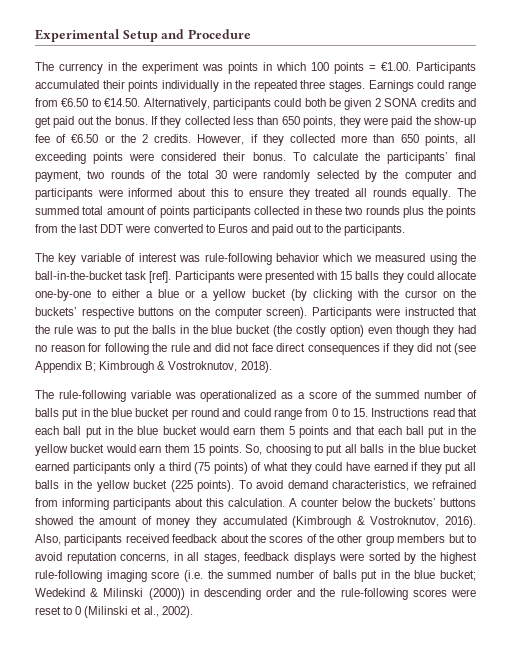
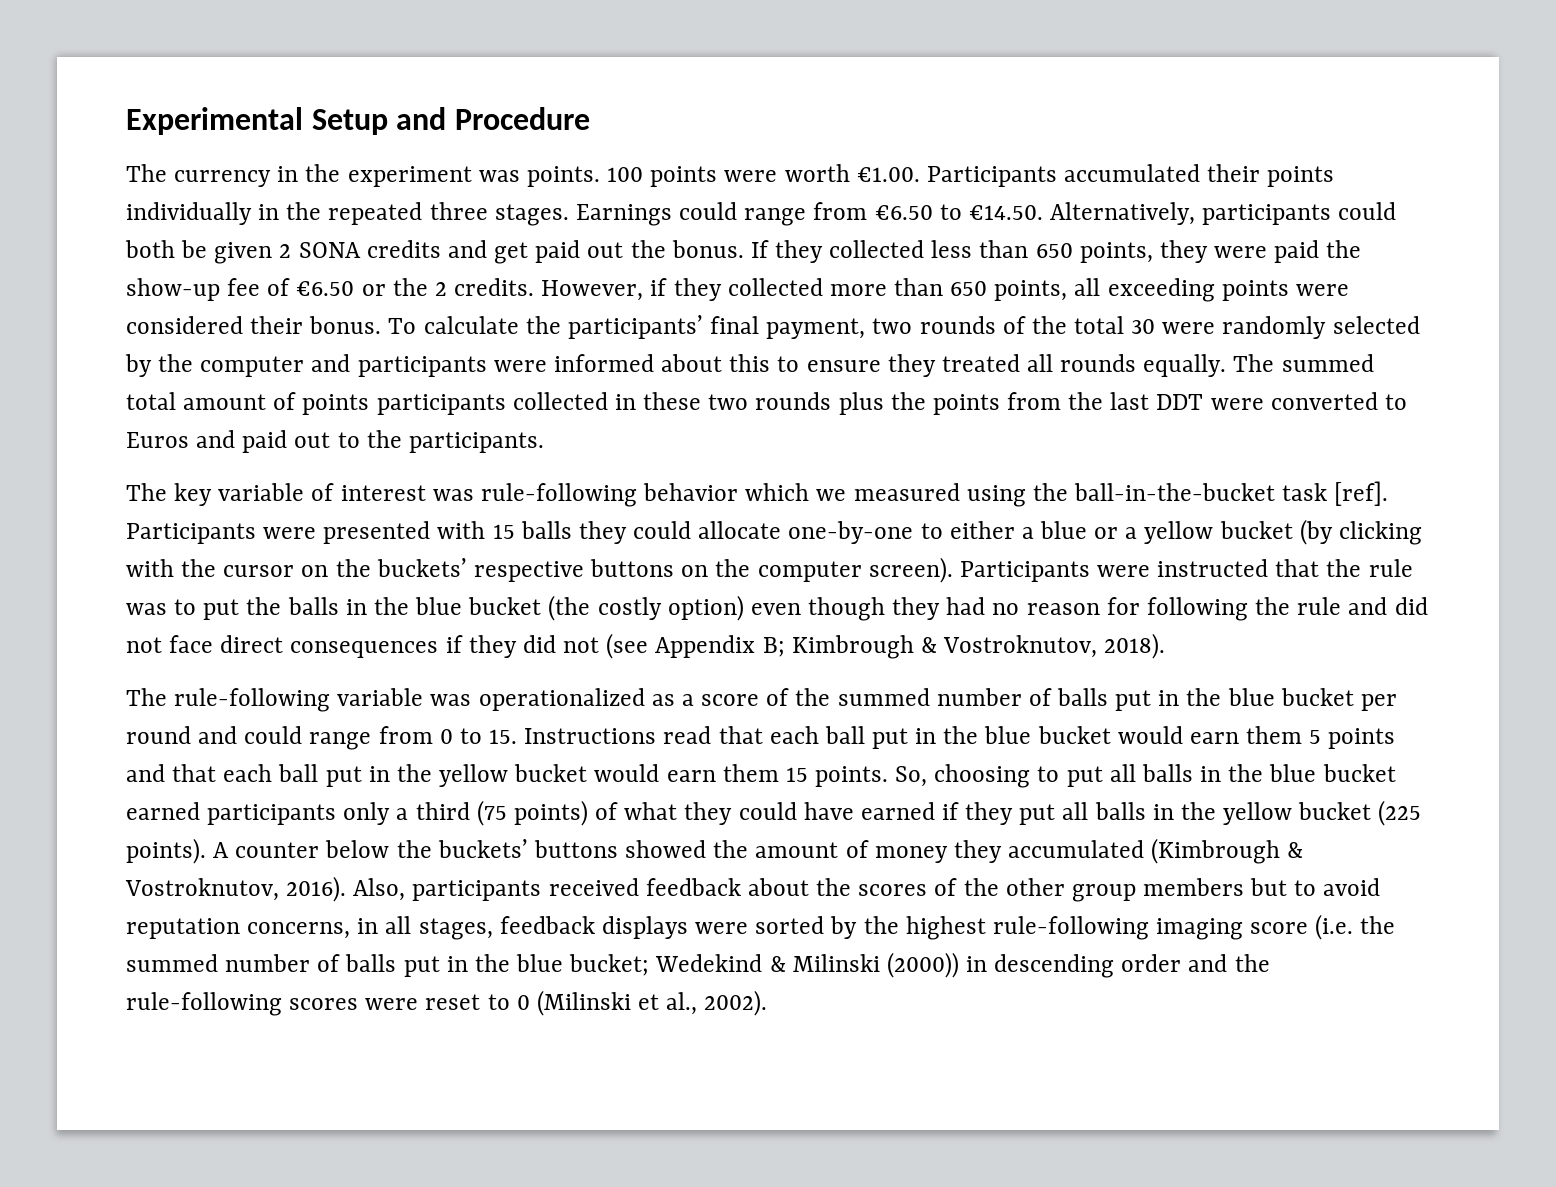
- The currency in the experiment was points in which 100 points = €1.00. Participants accumulated their points individually in the repeated three stages.
+ The currency in the experiment was points. 100 points were worth €1.00. Participants accumulated their points individually in the repeated three stages.
- To avoid demand characteristics, we refrained from informing participants about this calculation.

